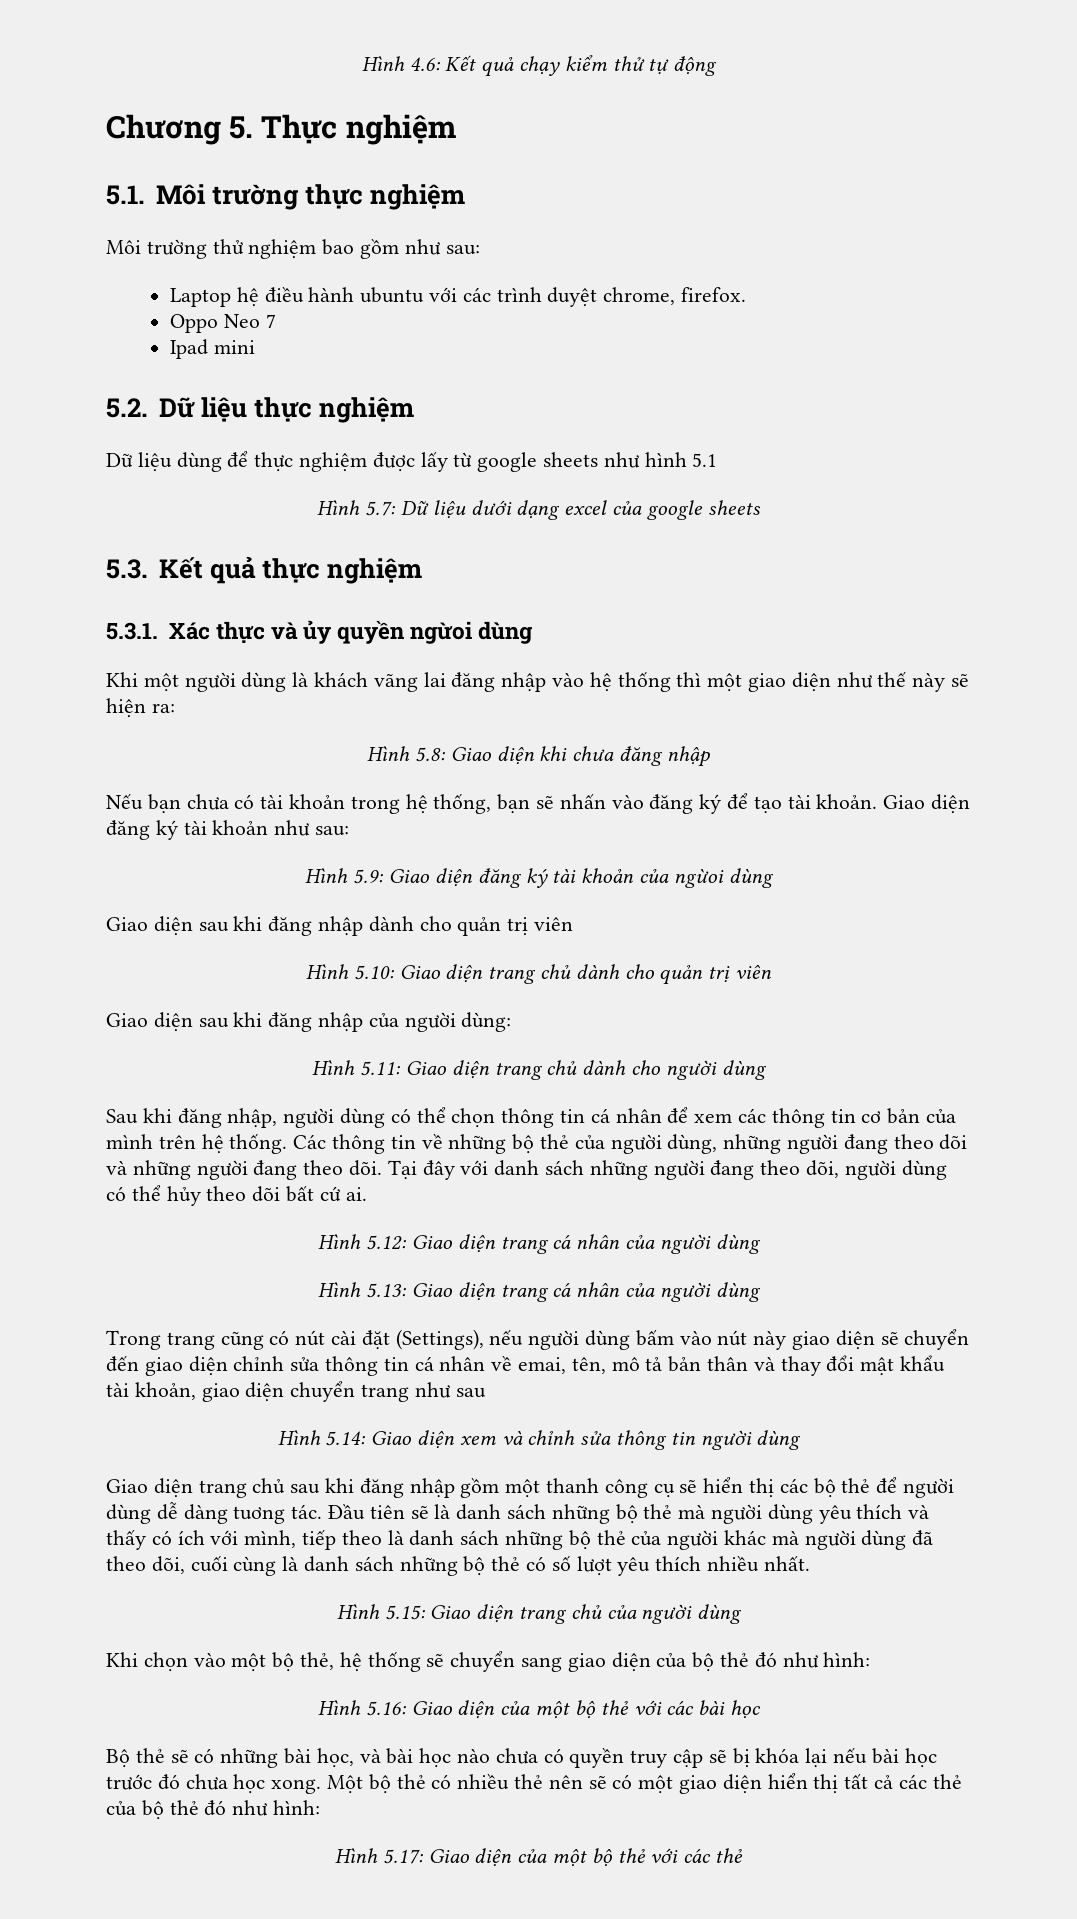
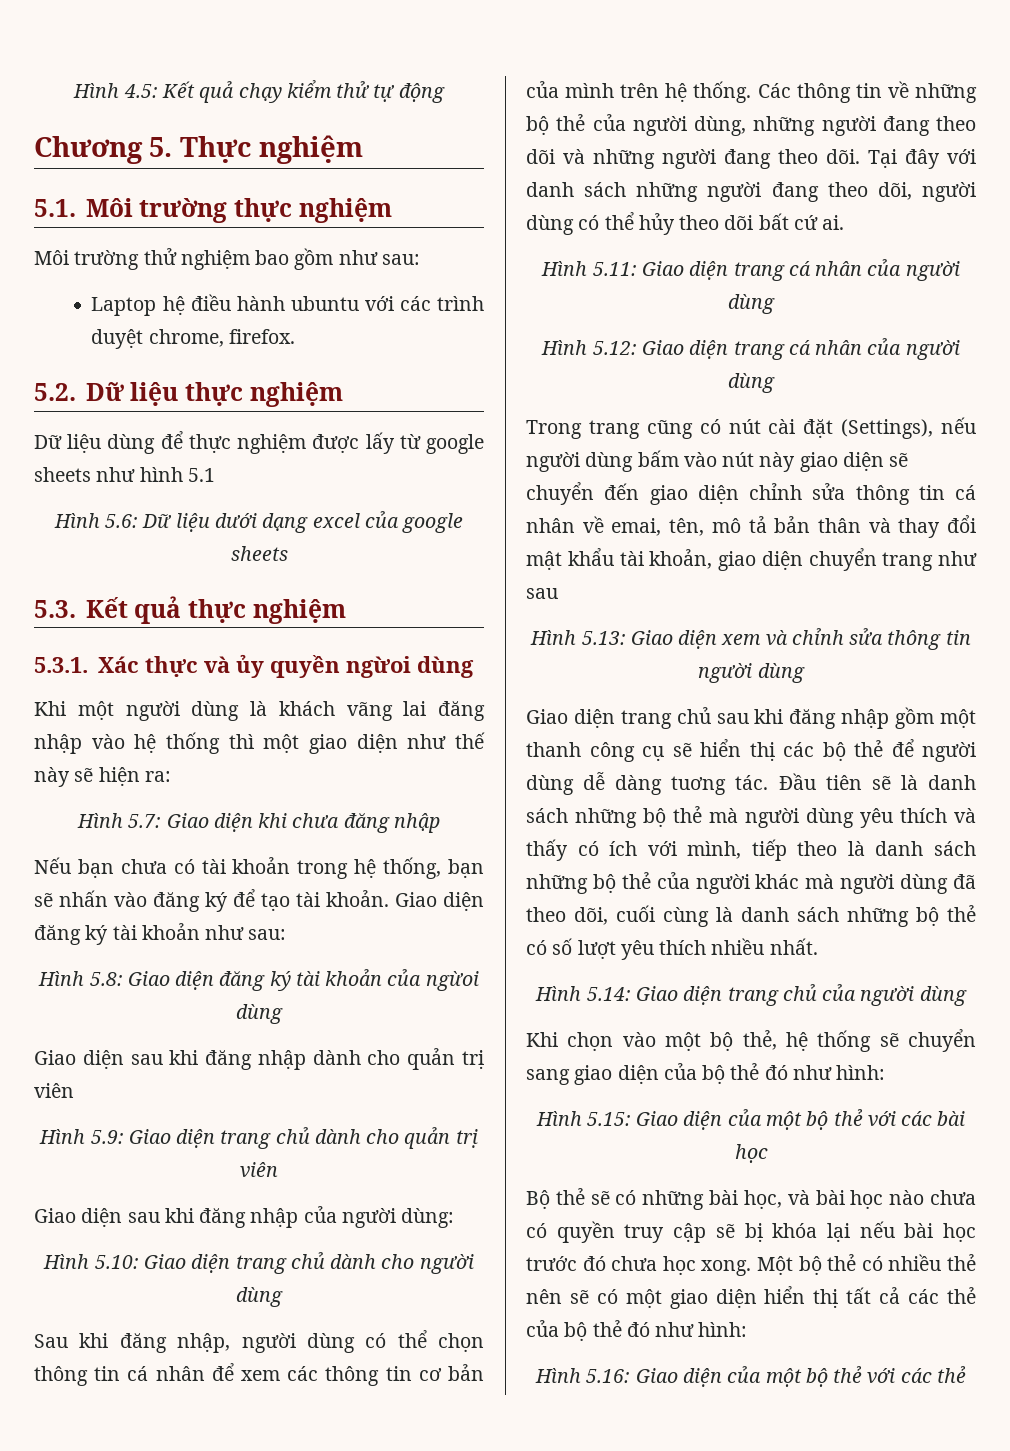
- Hình 4.6: Kết quả chạy kiểm thử tự động
+ Hình 4.5: Kết quả chạy kiểm thử tự động
- Oppo Neo 7
- Ipad mini
- Hình 5.7: Dữ liệu dưới dạng excel của google sheets
+ Hình 5.6: Dữ liệu dưới dạng excel của google sheets
- Hình 5.8: Giao diện khi chưa đăng nhập
+ Hình 5.7: Giao diện khi chưa đăng nhập
- Hình 5.9: Giao diện đăng ký tài khoản của ngừoi dùng
+ Hình 5.8: Giao diện đăng ký tài khoản của ngừoi dùng
- Hình 5.10: Giao diện trang chủ dành cho quản trị viên
+ Hình 5.9: Giao diện trang chủ dành cho quản trị viên
- Hình 5.11: Giao diện trang chủ dành cho người dùng
+ Hình 5.10: Giao diện trang chủ dành cho người dùng
- Hình 5.12: Giao diện trang cá nhân của người dùng
+ Hình 5.11: Giao diện trang cá nhân của người dùng
- Hình 5.13: Giao diện trang cá nhân của người dùng
+ Hình 5.12: Giao diện trang cá nhân của người dùng
- Hình 5.14: Giao diện xem và chỉnh sửa thông tin người dùng
+ Hình 5.13: Giao diện xem và chỉnh sửa thông tin người dùng
- Hình 5.15: Giao diện trang chủ của người dùng
+ Hình 5.14: Giao diện trang chủ của người dùng
- Hình 5.16: Giao diện của một bộ thẻ với các bài học
+ Hình 5.15: Giao diện của một bộ thẻ với các bài học
- Hình 5.17: Giao diện của một bộ thẻ với các thẻ
+ Hình 5.16: Giao diện của một bộ thẻ với các thẻ

